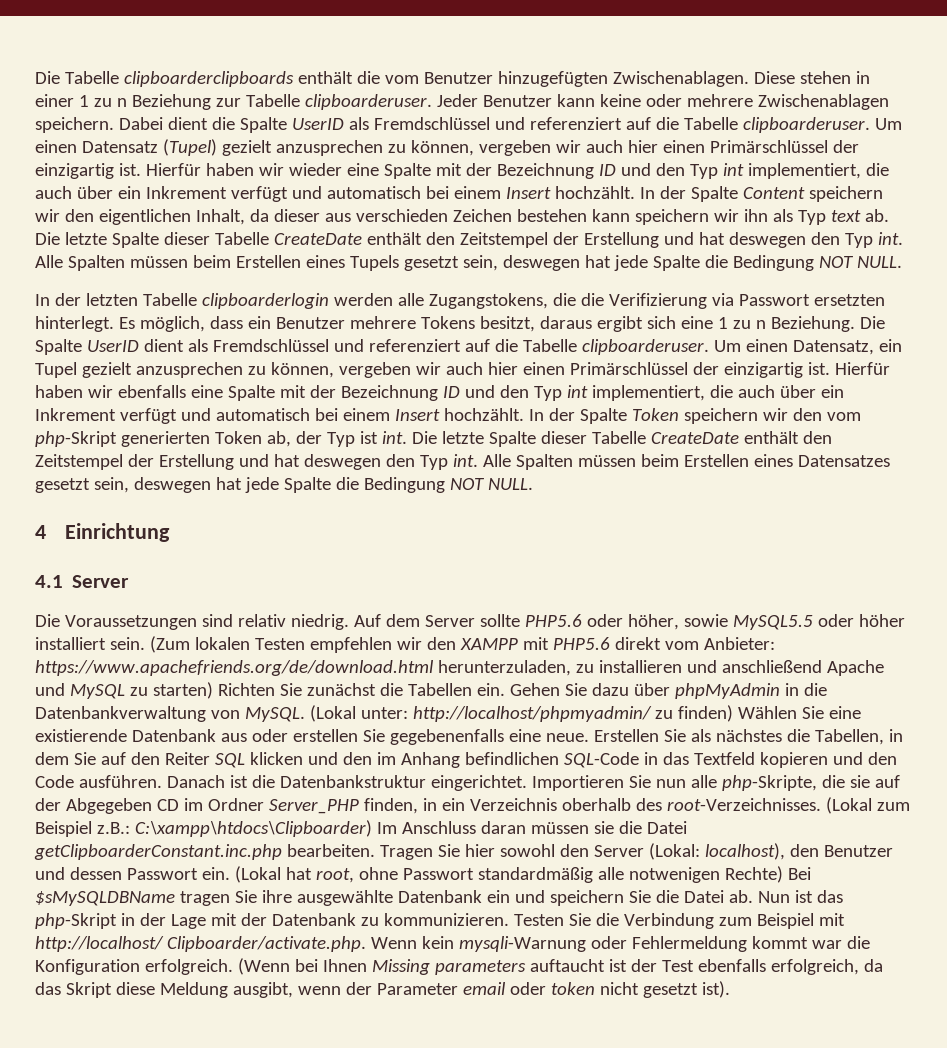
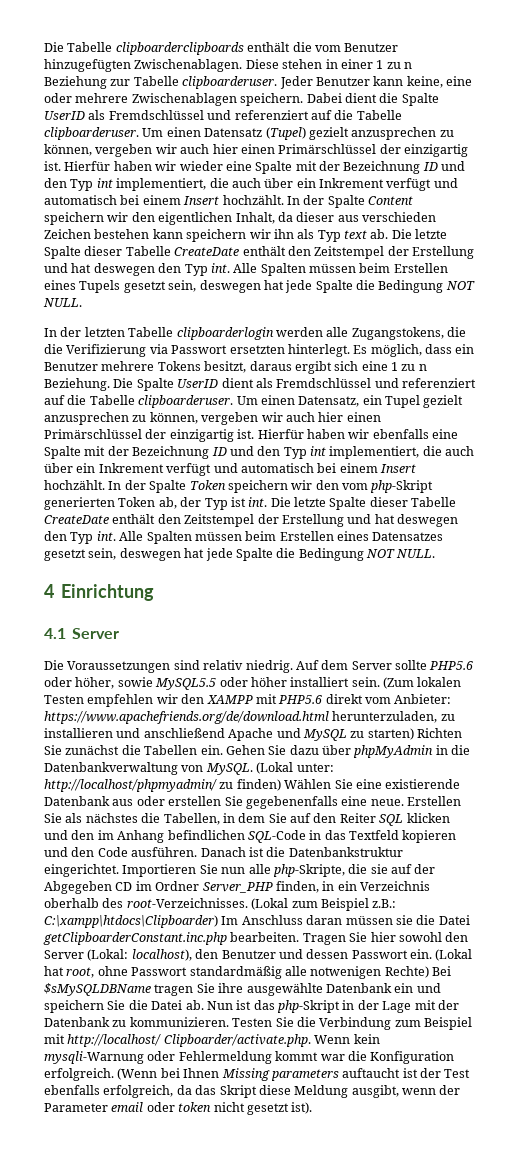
- Jeder Benutzer kann keine oder mehrere Zwischenablagen speichern.
+ Jeder Benutzer kann keine, eine oder mehrere Zwischenablagen speichern.

